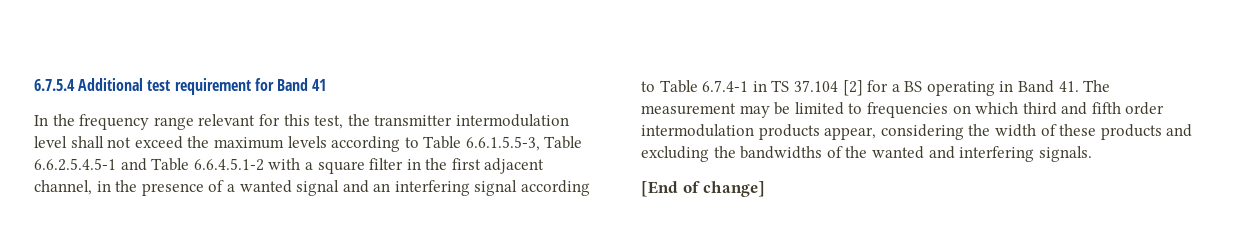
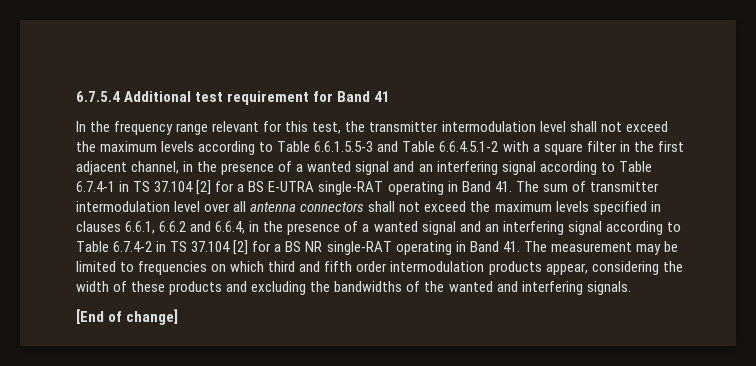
- In the frequency range relevant for this test, the transmitter intermodulation level shall not exceed the maximum levels according to Table 6.6.1.5.5-3, Table 6.6.2.5.4.5-1 and Table 6.6.4.5.1-2 with a square filter in the first adjacent channel, in the presence of a wanted signal and an interfering signal according to Table 6.7.4-1 in TS 37.104 [2] for a BS operating in Band 41. The measurement may be limited to frequencies on which third and fifth order intermodulation products appear, considering the width of these products and excluding the bandwidths of the wanted and interfering signals.
+ In the frequency range relevant for this test, the transmitter intermodulation level shall not exceed the maximum levels according to Table 6.6.1.5.5-3 and Table 6.6.4.5.1-2 with a square filter in the first adjacent channel, in the presence of a wanted signal and an interfering signal according to Table 6.7.4-1 in TS 37.104 [2] for a BS E-UTRA single-RAT operating in Band 41. The sum of transmitter intermodulation level over all antenna connectors shall not exceed the maximum levels specified in clauses 6.6.1, 6.6.2 and 6.6.4, in the presence of a wanted signal and an interfering signal according to Table 6.7.4-2 in TS 37.104 [2] for a BS NR single-RAT operating in Band 41. The measurement may be limited to frequencies on which third and fifth order intermodulation products appear, considering the width of these products and excluding the bandwidths of the wanted and interfering signals.

